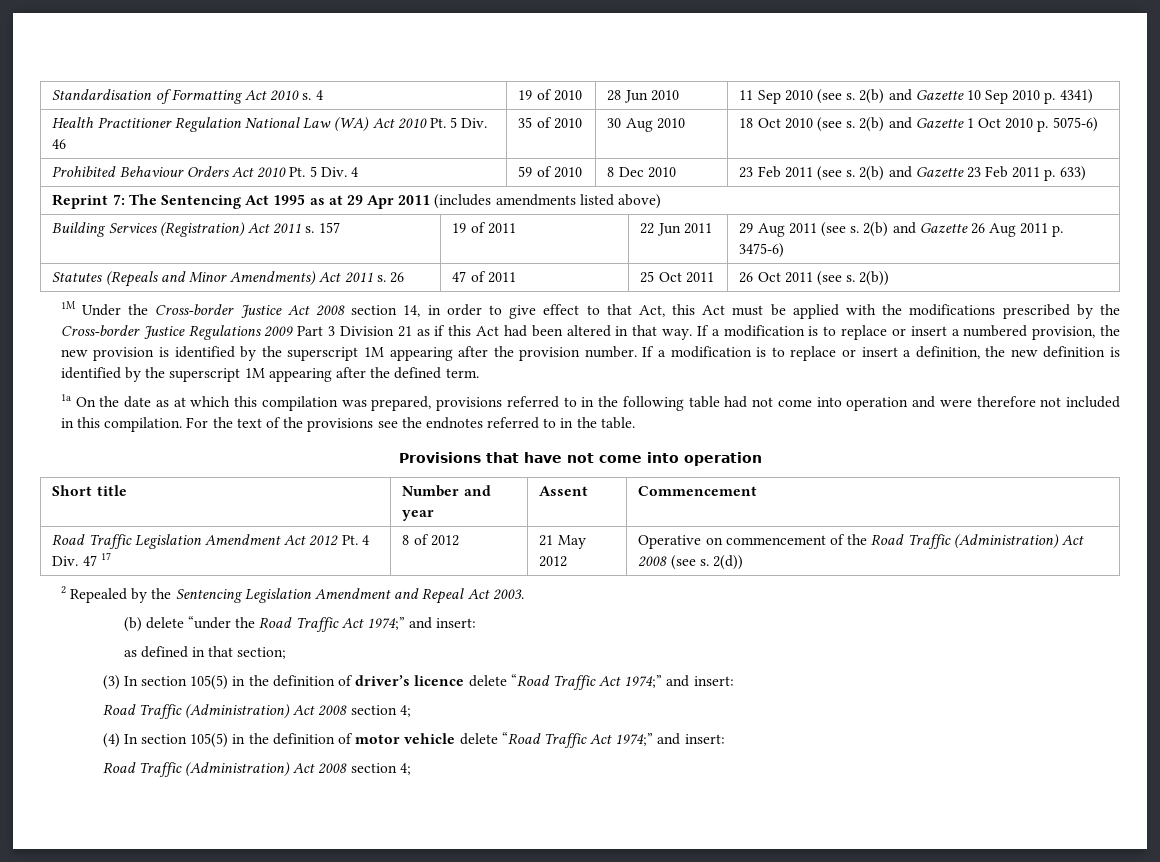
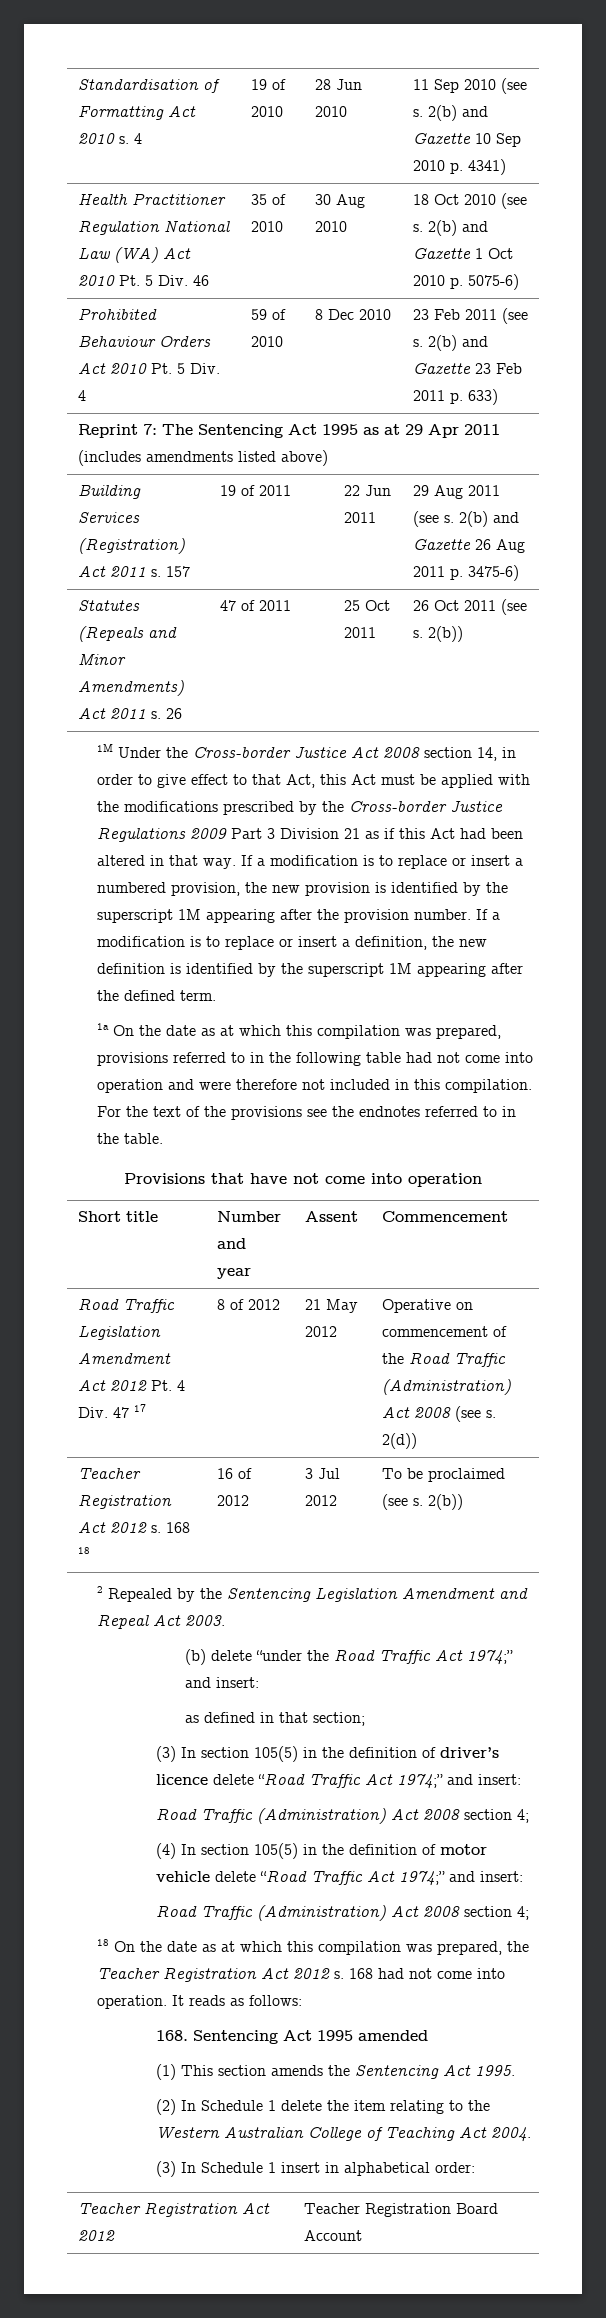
+ Teacher Registration Act 2012 s. 168 18 | 16 of 2012 | 3 Jul 2012 | To be proclaimed (see s. 2(b))
+ 18 On the date as at which this compilation was prepared, the Teacher Registration Act 2012 s. 168 had not come into operation. It reads as follows:
+ 168. Sentencing Act 1995 amended
+ (1) This section amends the Sentencing Act 1995.
+ (2) In Schedule 1 delete the item relating to the Western Australian College of Teaching Act 2004.
+ (3) In Schedule 1 insert in alphabetical order:
+ Teacher Registration Act 2012 | Teacher Registration Board Account

